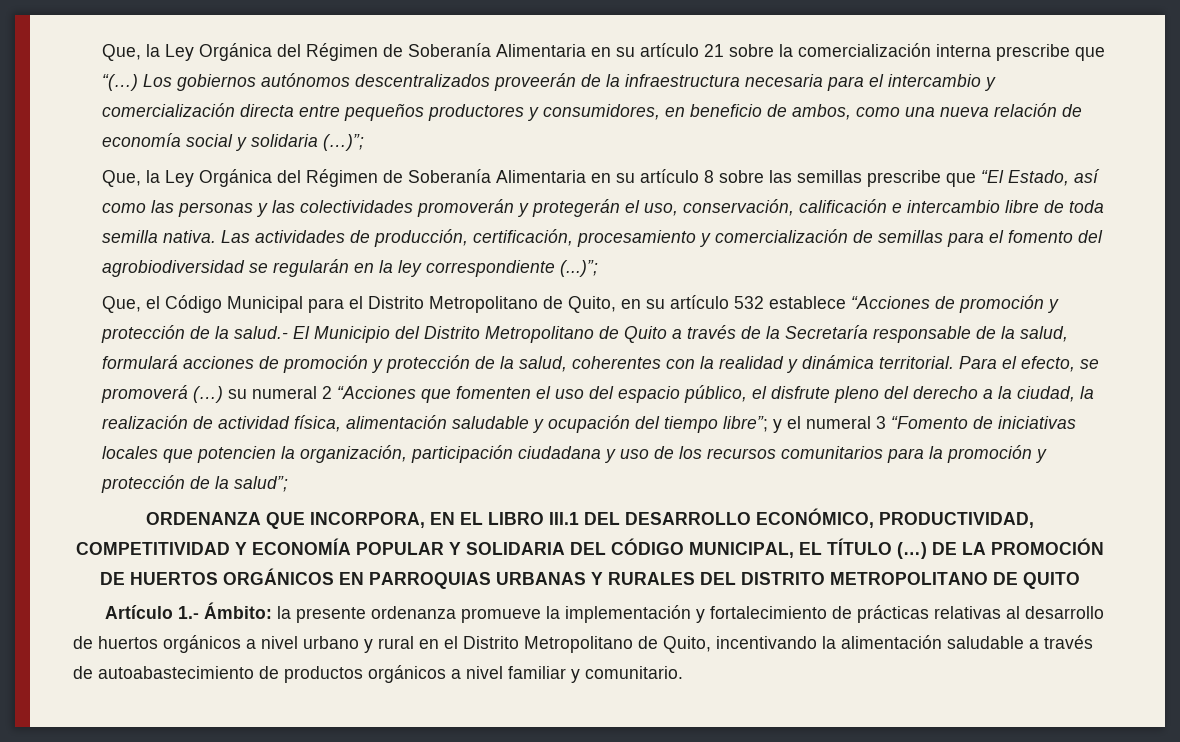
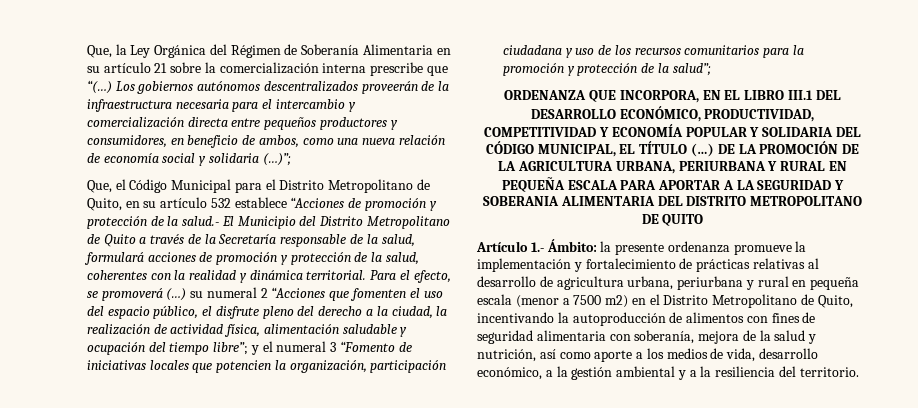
- Que, la Ley Orgánica del Régimen de Soberanía Alimentaria en su artículo 8 sobre las semillas prescribe que “El Estado, así como las personas y las colectividades promoverán y protegerán el uso, conservación, calificación e intercambio libre de toda semilla nativa. Las actividades de producción, certificación, procesamiento y comercialización de semillas para el fomento del agrobiodiversidad se regularán en la ley correspondiente (...)”;
- DE LA PROMOCIÓN DE HUERTOS ORGÁNICOS EN PARROQUIAS URBANAS Y RURALES DEL DISTRITO METROPOLITANO DE QUITO
+ DE LA PROMOCIÓN DE LA AGRICULTURA URBANA, PERIURBANA Y RURAL EN PEQUEÑA ESCALA PARA APORTAR A LA SEGURIDAD Y SOBERANIA ALIMENTARIA DEL DISTRITO METROPOLITANO DE QUITO
- Artículo 1.- Ámbito: la presente ordenanza promueve la implementación y fortalecimiento de prácticas relativas al desarrollo de huertos orgánicos a nivel urbano y rural en el Distrito Metropolitano de Quito, incentivando la alimentación saludable a través de autoabastecimiento de productos orgánicos a nivel familiar y comunitario.
+ Artículo 1.- Ámbito: la presente ordenanza promueve la implementación y fortalecimiento de prácticas relativas al desarrollo de agricultura urbana, periurbana y rural en pequeña escala (menor a 7500 m2) en el Distrito Metropolitano de Quito, incentivando la autoproducción de alimentos con fines de seguridad alimentaria con soberanía, mejora de la salud y nutrición, así como aporte a los medios de vida, desarrollo económico, a la gestión ambiental y a la resiliencia del territorio.

